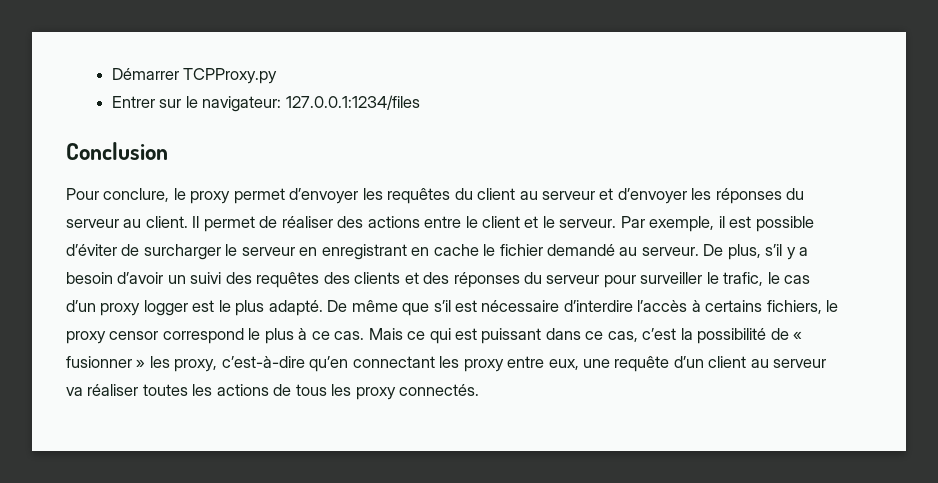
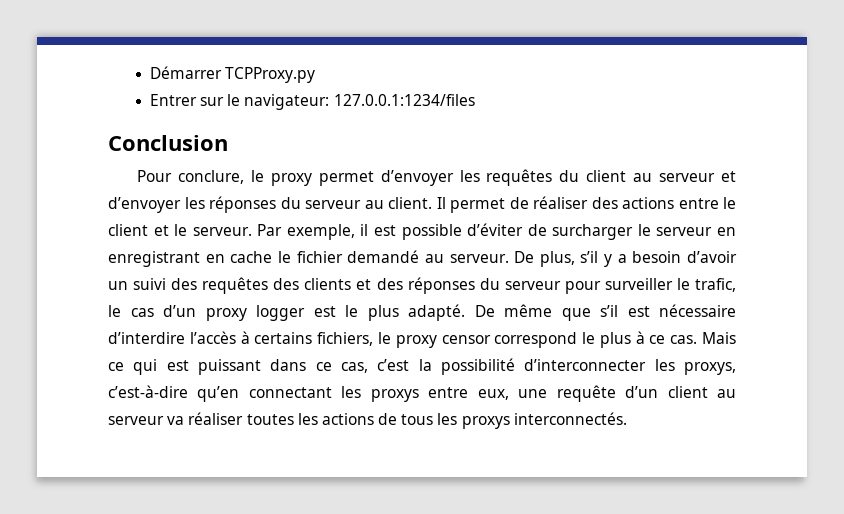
- Mais ce qui est puissant dans ce cas, c’est la possibilité de « fusionner » les proxy, c’est-à-dire qu’en connectant les proxy entre eux, une requête d’un client au serveur va réaliser toutes les actions de tous les proxy connectés.
+ Mais ce qui est puissant dans ce cas, c’est la possibilité d’interconnecter les proxys, c’est-à-dire qu’en connectant les proxys entre eux, une requête d’un client au serveur va réaliser toutes les actions de tous les proxys interconnectés.

